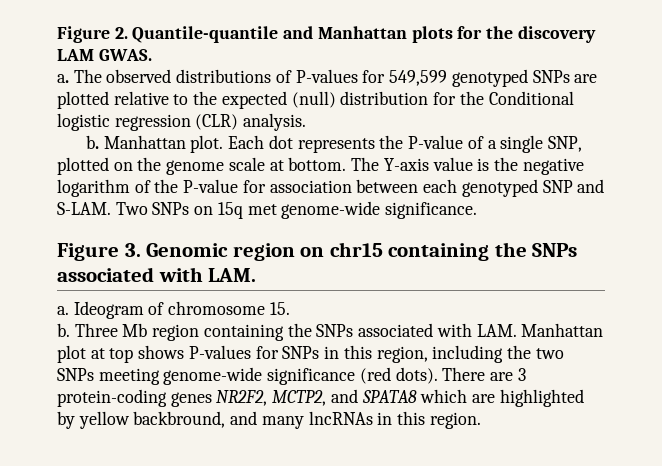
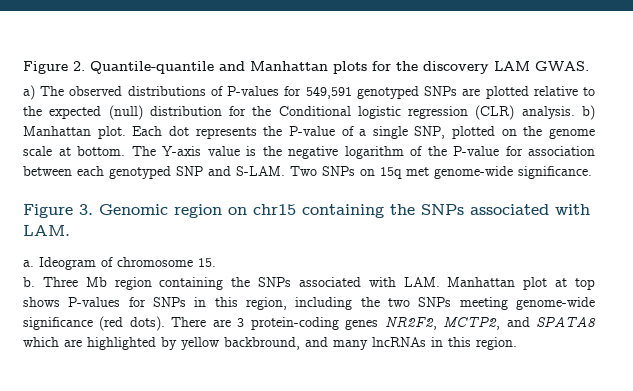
- a. The observed distributions of P-values for 549,599 genotyped SNPs are plotted relative to the expected (null) distribution for the Conditional logistic regression (CLR) analysis.
- b. Manhattan plot.
+ a) The observed distributions of P-values for 549,591 genotyped SNPs are plotted relative to the expected (null) distribution for the Conditional logistic regression (CLR) analysis. b) Manhattan plot.

